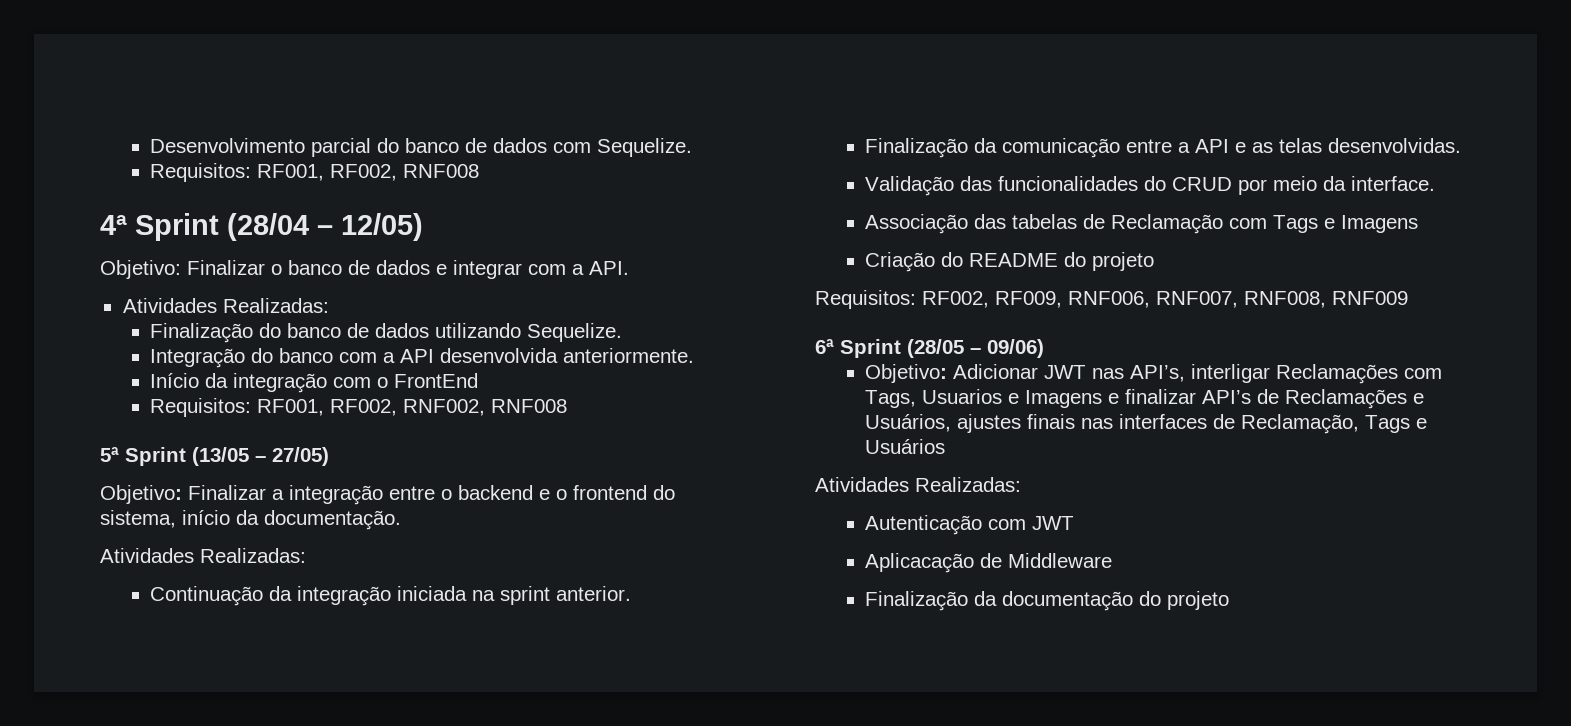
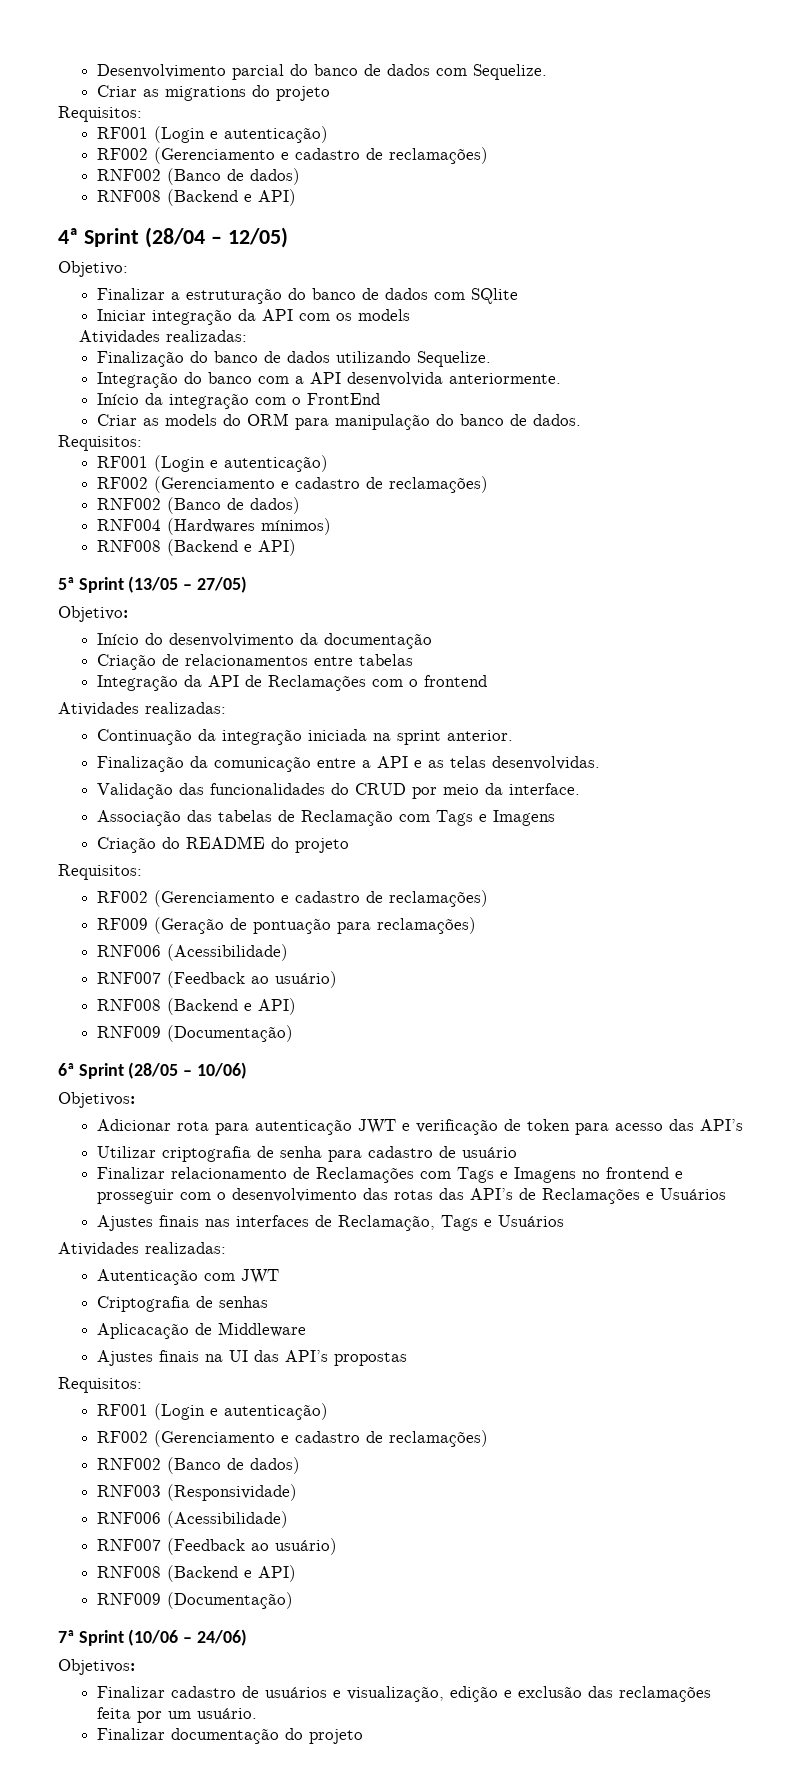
- Requisitos: RF001, RF002, RNF008
+ Criar as migrations do projeto
+ Requisitos:
+ RF001 (Login e autenticação)
+ RF002 (Gerenciamento e cadastro de reclamações)
+ RNF002 (Banco de dados)
+ RNF008 (Backend e API)
  4ª Sprint (28/04 – 12/05)
- Objetivo: Finalizar o banco de dados e integrar com a API.
- Atividades Realizadas:
+ Objetivo:
+ Finalizar a estruturação do banco de dados com SQlite
+ Iniciar integração da API com os models
+ Atividades realizadas:
- Requisitos: RF001, RF002, RNF002, RNF008
+ Criar as models do ORM para manipulação do banco de dados.
+ Requisitos:
+ RF001 (Login e autenticação)
+ RF002 (Gerenciamento e cadastro de reclamações)
+ RNF002 (Banco de dados)
+ RNF004 (Hardwares mínimos)
+ RNF008 (Backend e API)
  5ª Sprint (13/05 – 27/05)
- Objetivo: Finalizar a integração entre o backend e o frontend do sistema, início da documentação.
- Atividades Realizadas:
+ Objetivo:
+ Início do desenvolvimento da documentação
+ Criação de relacionamentos entre tabelas
+ Integração da API de Reclamações com o frontend
+ Atividades realizadas:
  Criação do README do projeto
- Requisitos: RF002, RF009, RNF006, RNF007, RNF008, RNF009
+ Requisitos:
+ RF002 (Gerenciamento e cadastro de reclamações)
+ RF009 (Geração de pontuação para reclamações)
+ RNF006 (Acessibilidade)
+ RNF007 (Feedback ao usuário)
+ RNF008 (Backend e API)
+ RNF009 (Documentação)
- 6ª Sprint (28/05 – 09/06)
- Objetivo: Adicionar JWT nas API’s, interligar Reclamações com Tags, Usuarios e Imagens e finalizar API’s de Reclamações e Usuários, ajustes finais nas interfaces de Reclamação, Tags e Usuários
- Atividades Realizadas:
+ 6ª Sprint (28/05 – 10/06)
+ Objetivos:
+ Adicionar rota para autenticação JWT e verificação de token para acesso das API’s
+ Utilizar criptografia de senha para cadastro de usuário
+ Finalizar relacionamento de Reclamações com Tags e Imagens no frontend e prosseguir com o desenvolvimento das rotas das API’s de Reclamações e Usuários
+ Ajustes finais nas interfaces de Reclamação, Tags e Usuários
+ Atividades realizadas:
+ Criptografia de senhas
- Finalização da documentação do projeto
+ Ajustes finais na UI das API’s propostas
+ Requisitos:
+ RF001 (Login e autenticação)
+ RF002 (Gerenciamento e cadastro de reclamações)
+ RNF002 (Banco de dados)
+ RNF003 (Responsividade)
+ RNF006 (Acessibilidade)
+ RNF007 (Feedback ao usuário)
+ RNF008 (Backend e API)
+ RNF009 (Documentação)
+ 7ª Sprint (10/06 – 24/06)
+ Objetivos:
+ Finalizar cadastro de usuários e visualização, edição e exclusão das reclamações feita por um usuário.
+ Finalizar documentação do projeto

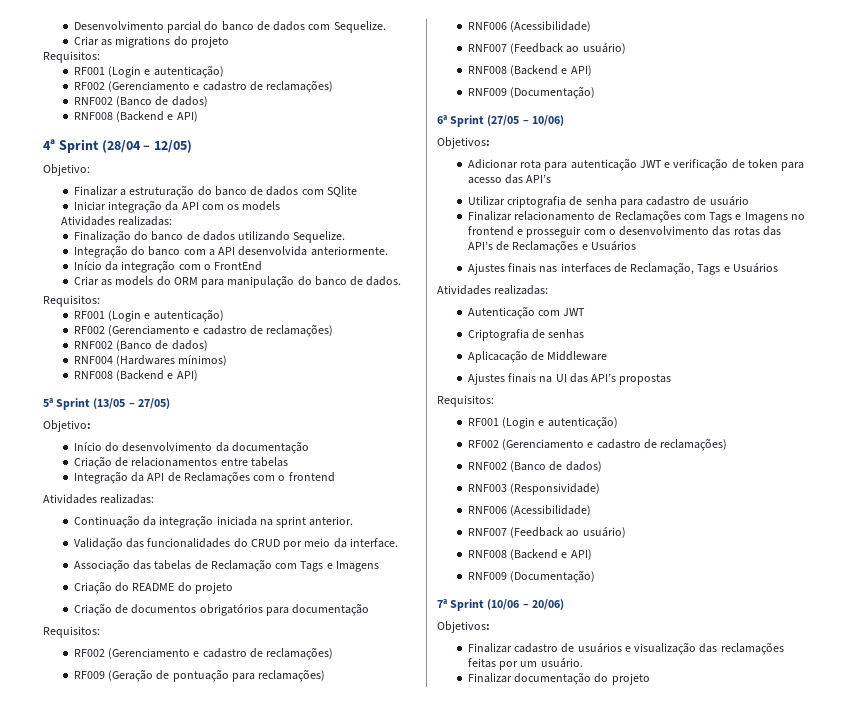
- Finalização da comunicação entre a API e as telas desenvolvidas.
+ Criação de documentos obrigatórios para documentação
- 6ª Sprint (28/05 – 10/06)
+ 6ª Sprint (27/05 – 10/06)
- 7ª Sprint (10/06 – 24/06)
+ 7ª Sprint (10/06 – 20/06)
- Finalizar cadastro de usuários e visualização, edição e exclusão das reclamações feita por um usuário.
+ Finalizar cadastro de usuários e visualização das reclamações feitas por um usuário.

